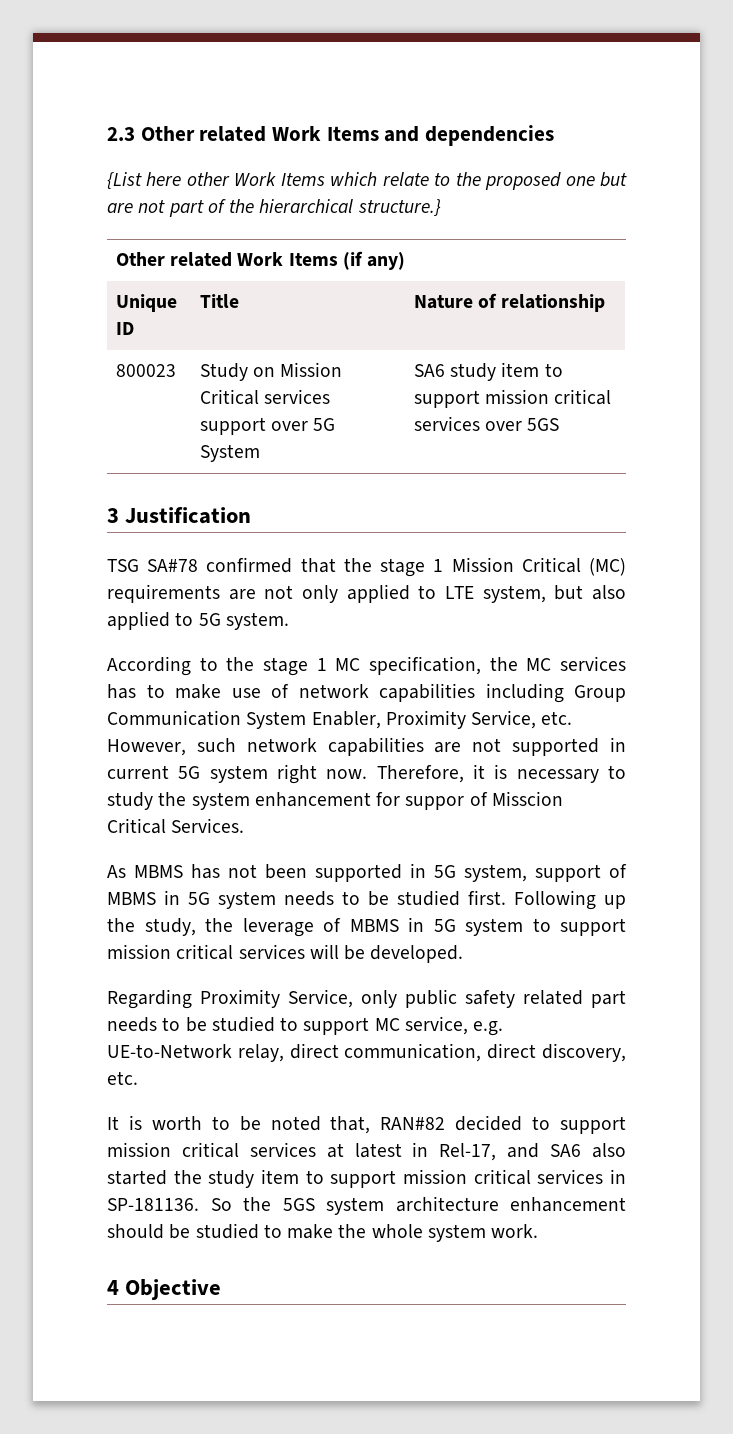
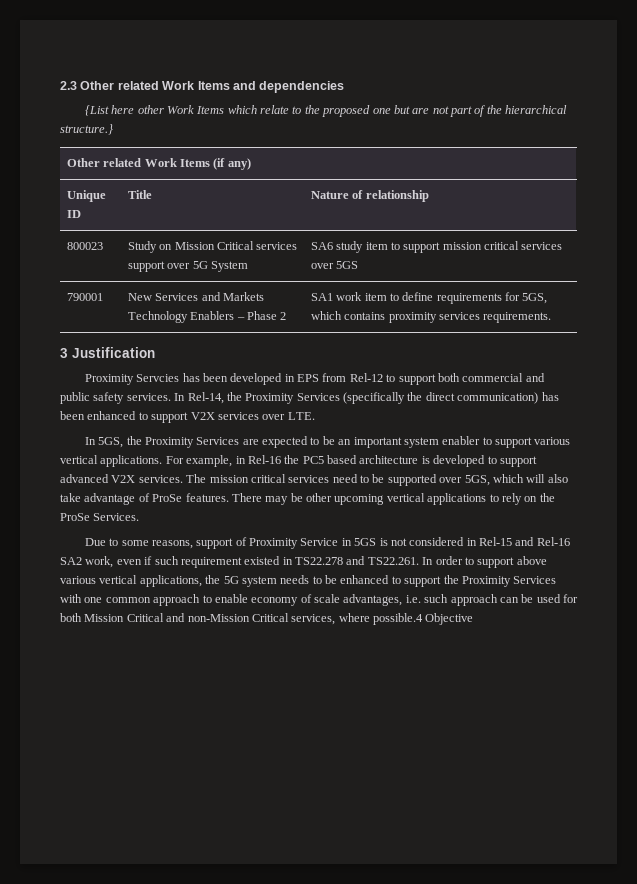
+ 790001 | New Services and Markets Technology Enablers – Phase 2 | SA1 work item to define requirements for 5GS, which contains proximity services requirements.
  3 Justification
- TSG SA#78 confirmed that the stage 1 Mission Critical (MC) requirements are not only applied to LTE system, but also applied to 5G system.
- According to the stage 1 MC specification, the MC services has to make use of network capabilities including Group Communication System Enabler, Proximity Service, etc. However, such network capabilities are not supported in current 5G system right now. Therefore, it is necessary to study the system enhancement for suppor of Misscion Critical Services.
- As MBMS has not been supported in 5G system, support of MBMS in 5G system needs to be studied first. Following up the study, the leverage of MBMS in 5G system to support mission critical services will be developed.
- Regarding Proximity Service, only public safety related part needs to be studied to support MC service, e.g. UE-to-Network relay, direct communication, direct discovery, etc.
- It is worth to be noted that, RAN#82 decided to support mission critical services at latest in Rel-17, and SA6 also started the study item to support mission critical services in SP-181136. So the 5GS system architecture enhancement should be studied to make the whole system work.
- 4 Objective
+ Proximity Servcies has been developed in EPS from Rel-12 to support both commercial and public safety services. In Rel-14, the Proximity Services (specifically the direct communication) has been enhanced to support V2X services over LTE.
+ In 5GS, the Proximity Services are expected to be an important system enabler to support various vertical applications. For example, in Rel-16 the PC5 based architecture is developed to support advanced V2X services. The mission critical services need to be supported over 5GS, which will also take advantage of ProSe features. There may be other upcoming vertical applications to rely on the ProSe Services.
+ Due to some reasons, support of Proximity Service in 5GS is not considered in Rel-15 and Rel-16 SA2 work, even if such requirement existed in TS22.278 and TS22.261. In order to support above various vertical applications, the 5G system needs to be enhanced to support the Proximity Services with one common approach to enable economy of scale advantages, i.e. such approach can be used for both Mission Critical and non-Mission Critical services, where possible.4 Objective

